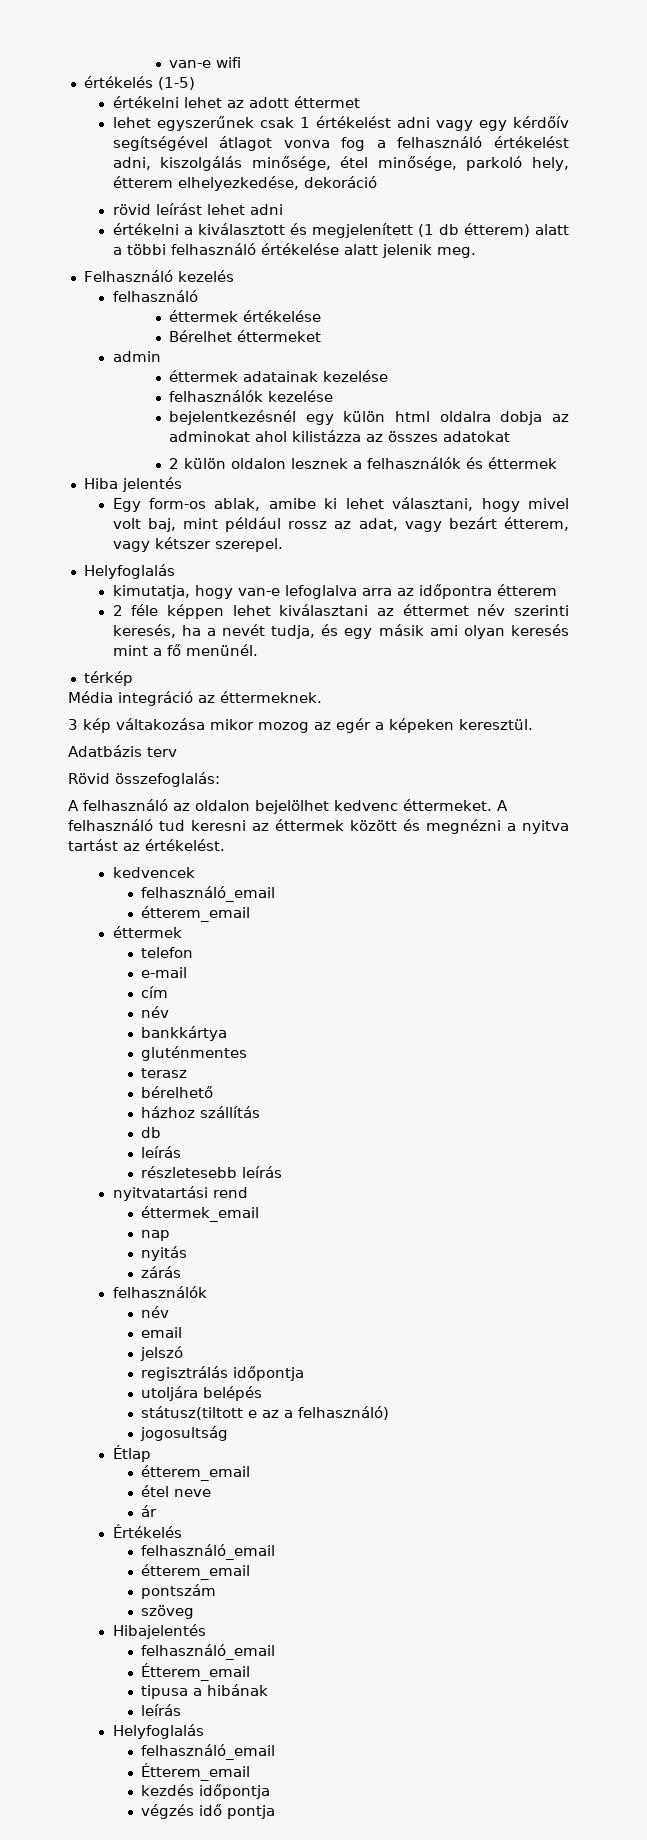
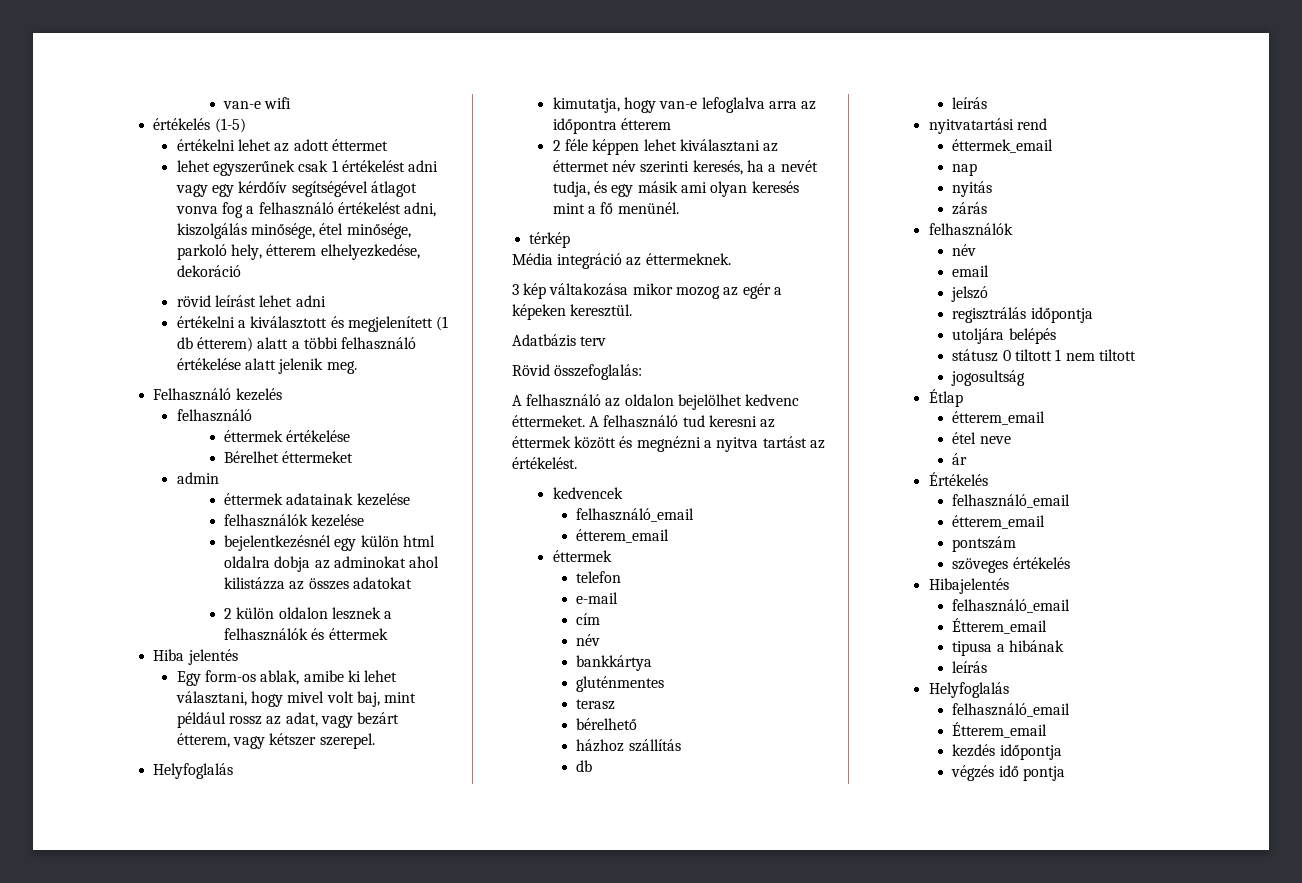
- részletesebb leírás
- státusz(tiltott e az a felhasználó)
+ státusz 0 tiltott 1 nem tiltott
- szöveg
+ szöveges értékelés

